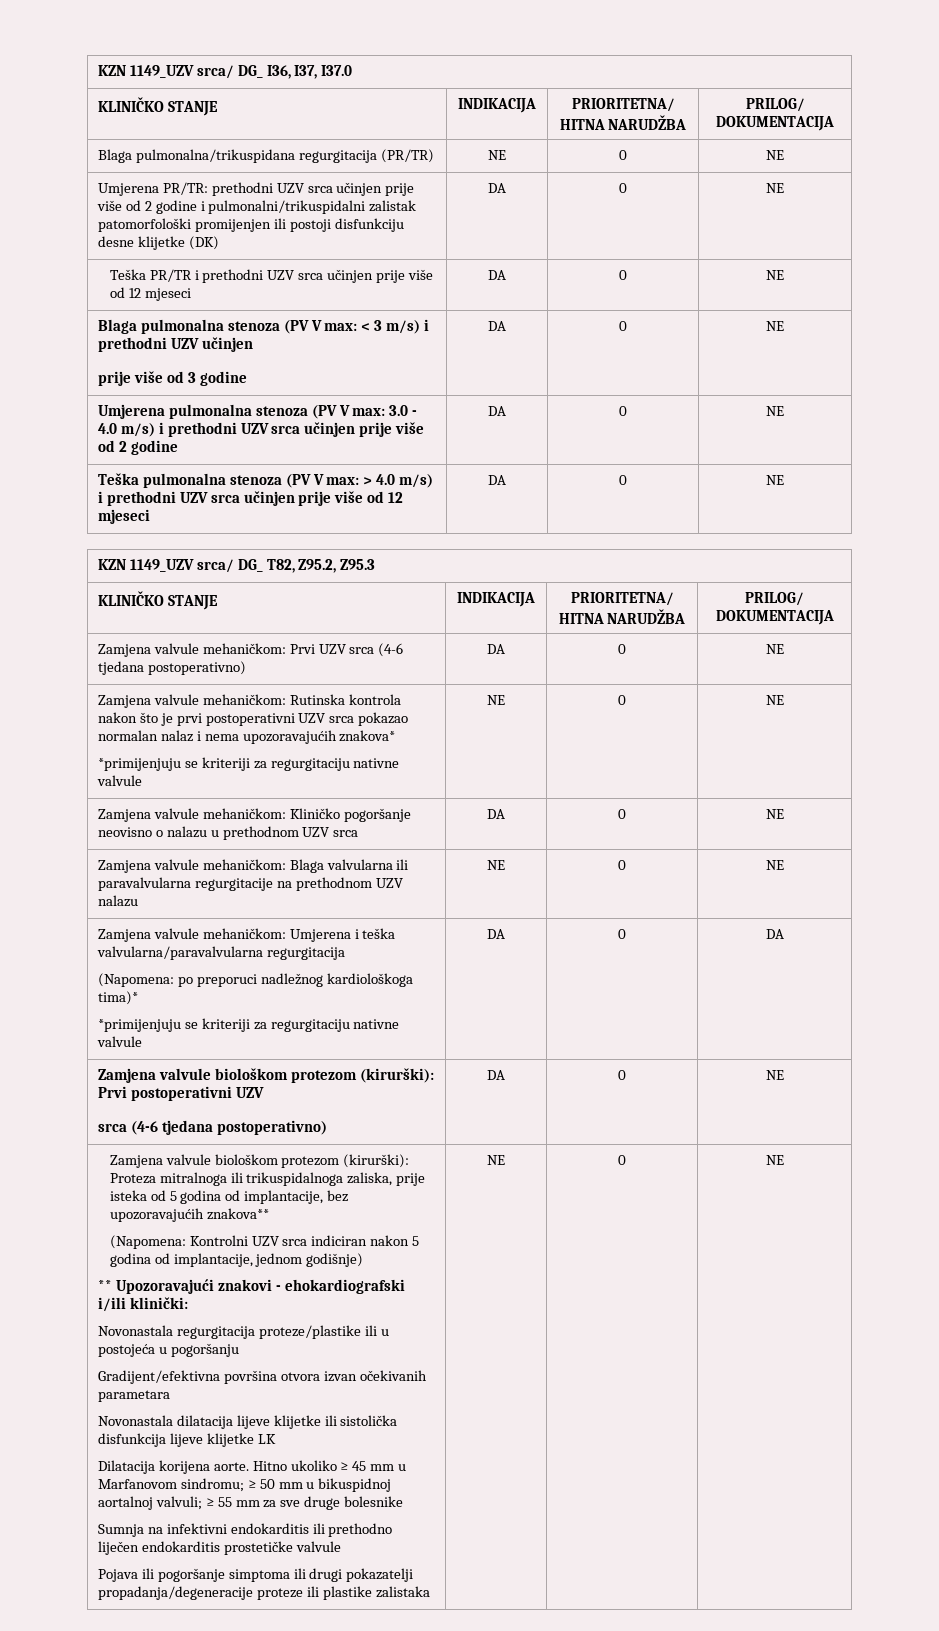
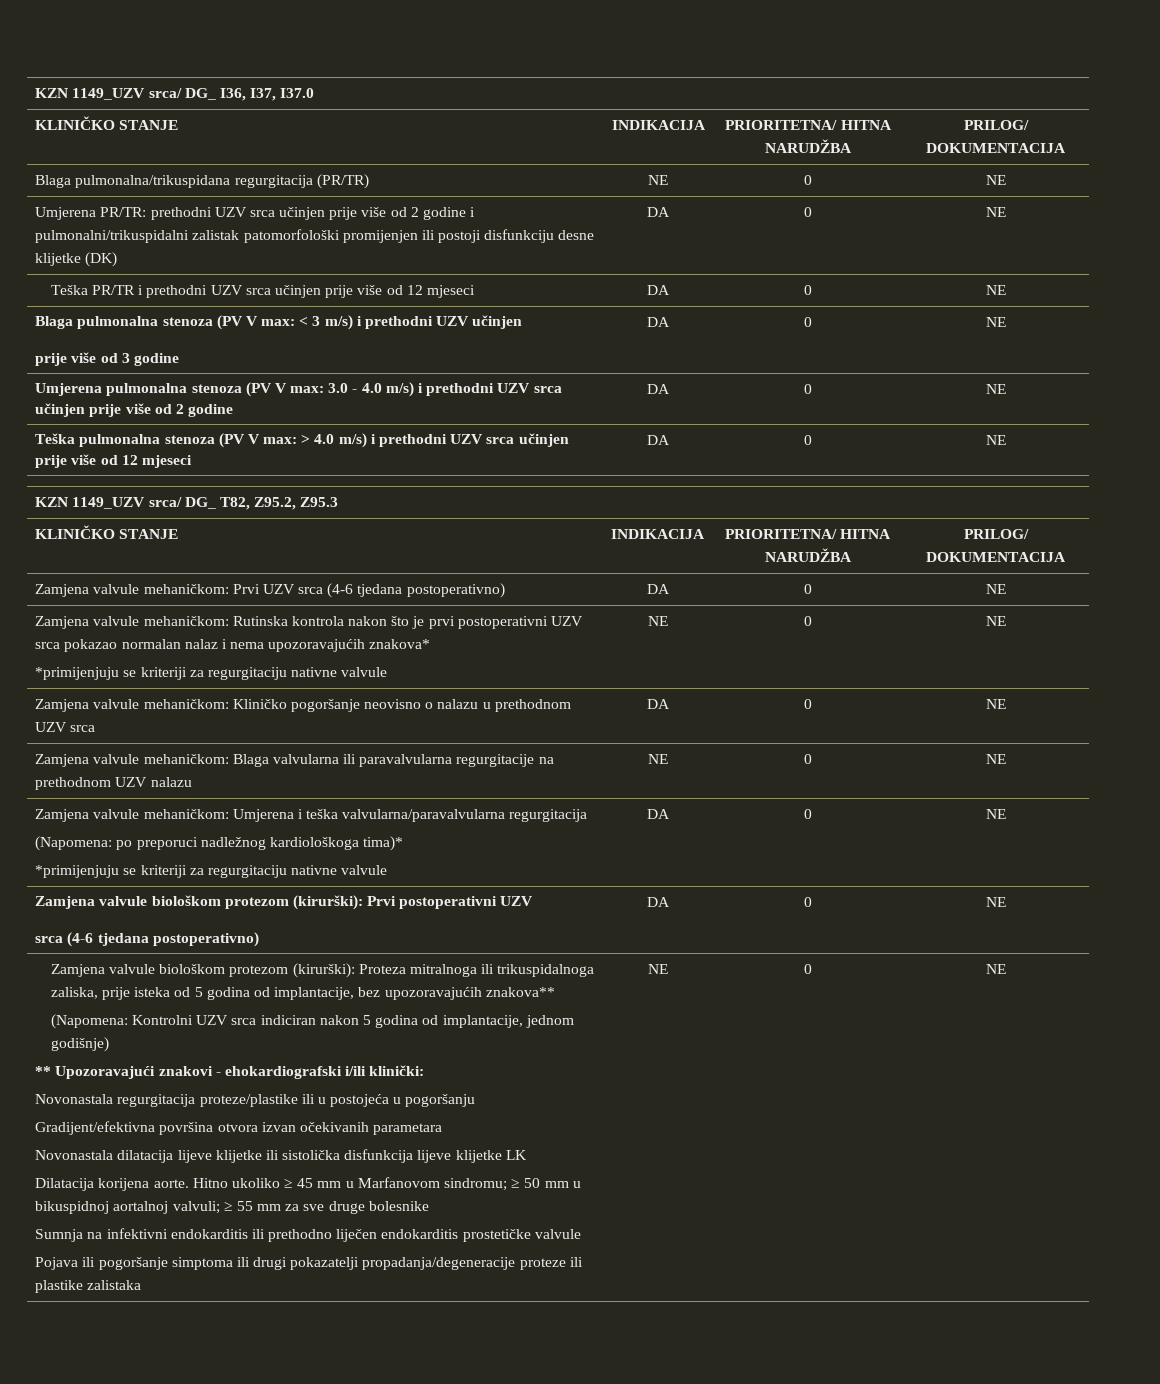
  Zamjena valvule mehaničkom: Umjerena i teška valvularna/paravalvularna regurgitacija
  (Napomena: po preporuci nadležnog kardiološkoga tima)*
- *primijenjuju se kriteriji za regurgitaciju nativne valvule | DA | 0 | DA
+ *primijenjuju se kriteriji za regurgitaciju nativne valvule | DA | 0 | NE

